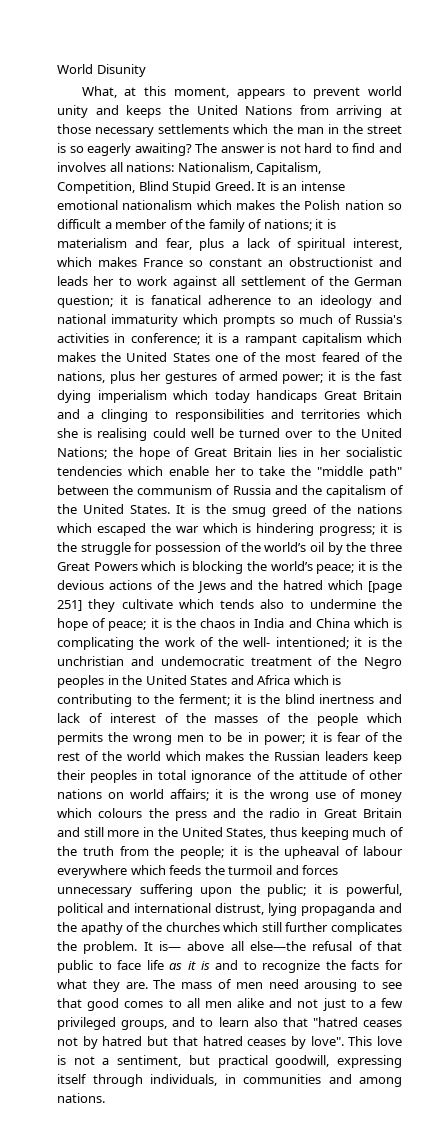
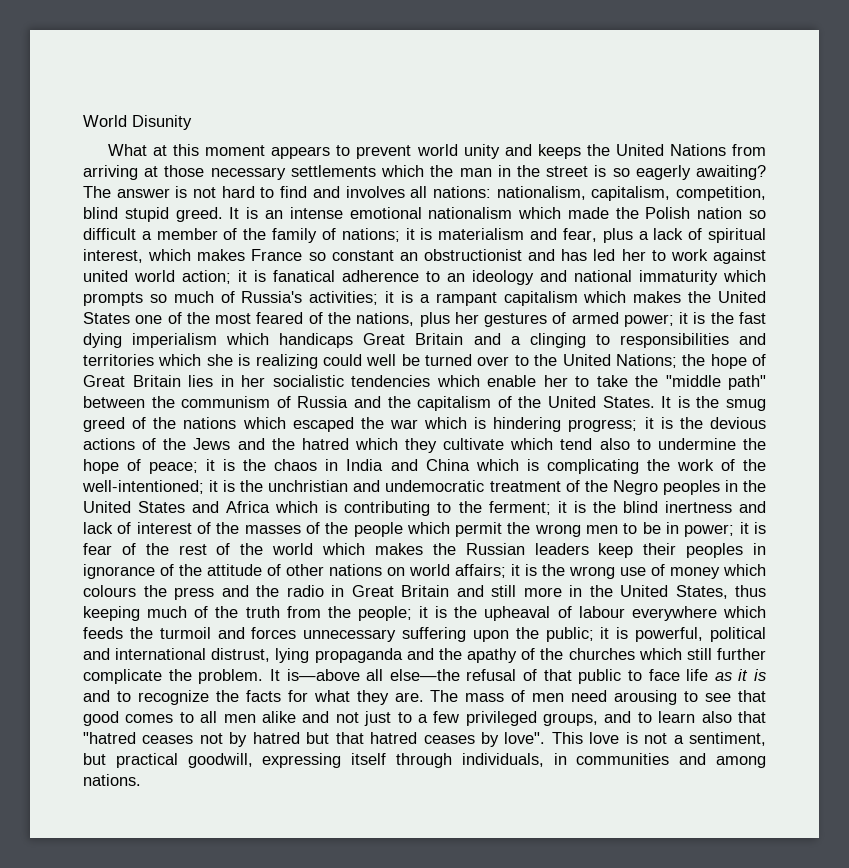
- What, at this moment, appears to prevent world unity and keeps the United Nations from arriving at those necessary settlements which the man in the street is so eagerly awaiting?
+ What at this moment appears to prevent world unity and keeps the United Nations from arriving at those necessary settlements which the man in the street is so eagerly awaiting?
- The answer is not hard to find and involves all nations: Nationalism, Capitalism, Competition, Blind Stupid Greed.
+ The answer is not hard to find and involves all nations: nationalism, capitalism, competition, blind stupid greed.
- It is an intense emotional nationalism which makes the Polish nation so difficult a member of the family of nations;
+ It is an intense emotional nationalism which made the Polish nation so difficult a member of the family of nations;
- it is materialism and fear, plus a lack of spiritual interest, which makes France so constant an obstructionist and leads her to work against all settlement of the German question;
+ it is materialism and fear, plus a lack of spiritual interest, which makes France so constant an obstructionist and has led her to work against united world action;
- it is fanatical adherence to an ideology and national immaturity which prompts so much of Russia's activities in conference;
+ it is fanatical adherence to an ideology and national immaturity which prompts so much of Russia's activities;
- it is the fast dying imperialism which today handicaps Great Britain and a clinging to responsibilities and territories which she is realising could well be turned over to the United Nations;
+ it is the fast dying imperialism which handicaps Great Britain and a clinging to responsibilities and territories which she is realizing could well be turned over to the United Nations;
- it is the struggle for possession of the world’s oil by the three Great Powers which is blocking the world’s peace; it is the devious actions of the Jews and the hatred which [page 251] they cultivate which tends also to undermine the hope of peace;
+ it is the devious actions of the Jews and the hatred which they cultivate which tend also to undermine the hope of peace;
- it is the chaos in India and China which is complicating the work of the well- intentioned;
+ it is the chaos in India and China which is complicating the work of the well-intentioned;
- it is the blind inertness and lack of interest of the masses of the people which permits the wrong men to be in power;
+ it is the blind inertness and lack of interest of the masses of the people which permit the wrong men to be in power;
- it is fear of the rest of the world which makes the Russian leaders keep their peoples in total ignorance of the attitude of other nations on world affairs;
+ it is fear of the rest of the world which makes the Russian leaders keep their peoples in ignorance of the attitude of other nations on world affairs;
- it is powerful, political and international distrust, lying propaganda and the apathy of the churches which still further complicates the problem.
+ it is powerful, political and international distrust, lying propaganda and the apathy of the churches which still further complicate the problem.
- It is— above all else—the refusal of that public to face life as it is and to recognize the facts for what they are.
+ It is—above all else—the refusal of that public to face life as it is and to recognize the facts for what they are.

